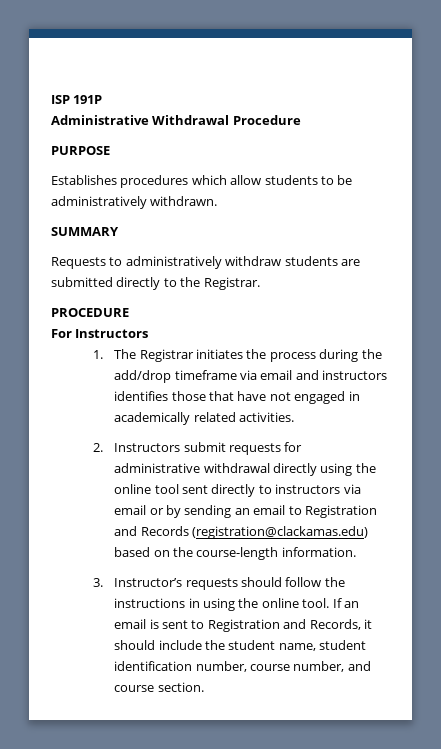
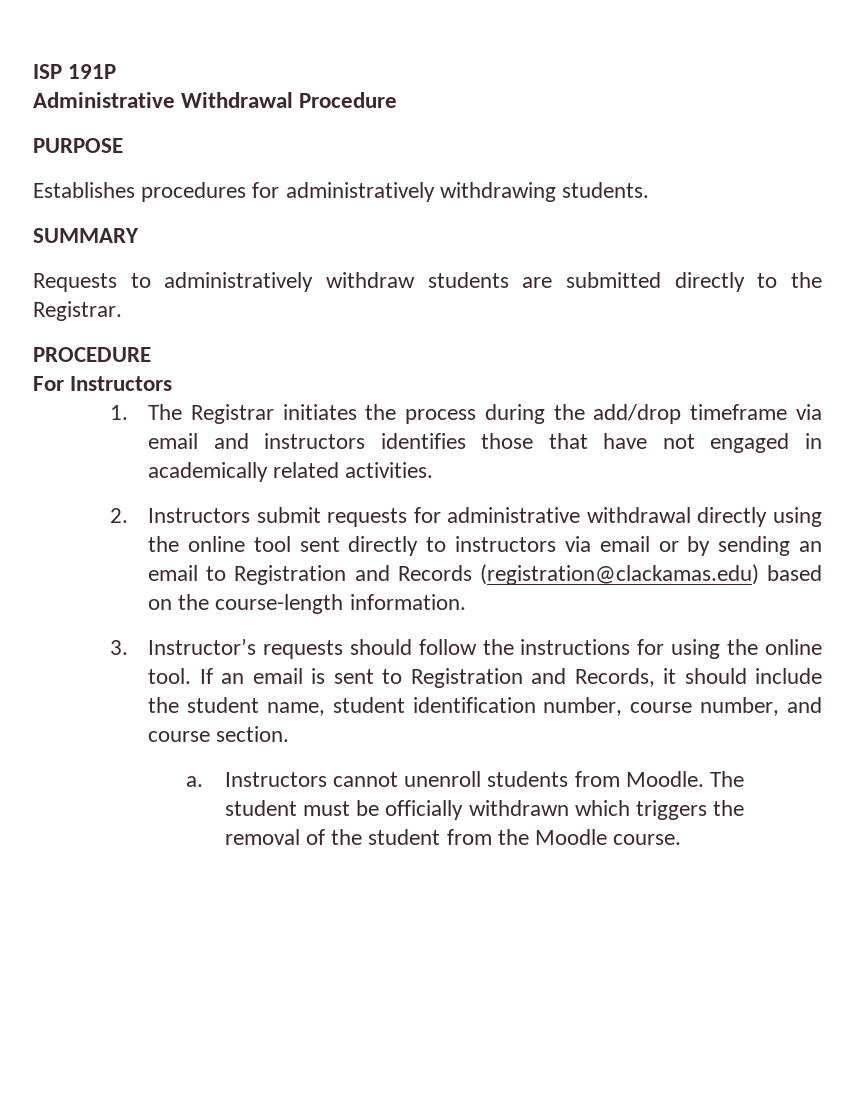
- Establishes procedures which allow students to be administratively withdrawn.
+ Establishes procedures for administratively withdrawing students.
- 3. Instructor’s requests should follow the instructions in using the online tool.
+ 3. Instructor’s requests should follow the instructions for using the online tool.
+ a. Instructors cannot unenroll students from Moodle. The student must be officially withdrawn which triggers the removal of the student from the Moodle course.

